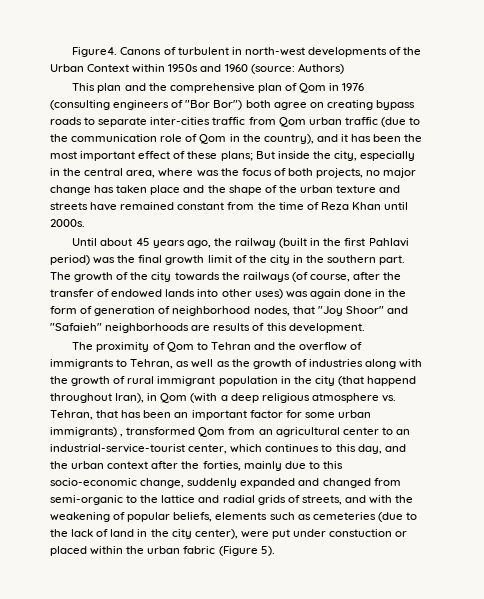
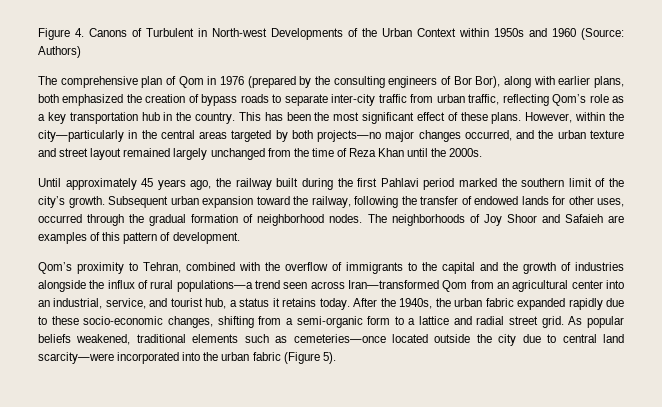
- Figure4. Canons of turbulent in north-west developments of the Urban Context within 1950s and 1960 (source: Authors)
+ Figure 4. Canons of Turbulent in North-west Developments of the Urban Context within 1950s and 1960 (Source: Authors)
- This plan and the comprehensive plan of Qom in 1976 (consulting engineers of "Bor Bor") both agree on creating bypass roads to separate inter-cities traffic from Qom urban traffic (due to the communication role of Qom in the country), and it has been the most important effect of these plans; But inside the city, especially in the central area, where was the focus of both projects, no major change has taken place and the shape of the urban texture and streets have remained constant from the time of Reza Khan until 2000s.
+ The comprehensive plan of Qom in 1976 (prepared by the consulting engineers of Bor Bor), along with earlier plans, both emphasized the creation of bypass roads to separate inter-city traffic from urban traffic, reflecting Qom’s role as a key transportation hub in the country. This has been the most significant effect of these plans. However, within the city—particularly in the central areas targeted by both projects—no major changes occurred, and the urban texture and street layout remained largely unchanged from the time of Reza Khan until the 2000s.
- Until about 45 years ago, the railway (built in the first Pahlavi period) was the final growth limit of the city in the southern part. The growth of the city towards the railways (of course, after the transfer of endowed lands into other uses) was again done in the form of generation of neighborhood nodes, that "Joy Shoor" and "Safaieh" neighborhoods are results of this development.
- The proximity of Qom to Tehran and the overflow of immigrants to Tehran, as well as the growth of industries along with the growth of rural immigrant population in the city (that happend throughout Iran), in Qom (with a deep religious atmosphere vs. Tehran, that has been an important factor for some urban immigrants) , transformed Qom from an agricultural center to an industrial-service-tourist center, which continues to this day, and the urban context after the forties, mainly due to this socio-economic change, suddenly expanded and changed from semi-organic to the lattice and radial grids of streets, and with the weakening of popular beliefs, elements such as cemeteries (due to the lack of land in the city center), were put under constuction or placed within the urban fabric (Figure 5).
+ Until approximately 45 years ago, the railway built during the first Pahlavi period marked the southern limit of the city’s growth. Subsequent urban expansion toward the railway, following the transfer of endowed lands for other uses, occurred through the gradual formation of neighborhood nodes. The neighborhoods of Joy Shoor and Safaieh are examples of this pattern of development.
+ Qom’s proximity to Tehran, combined with the overflow of immigrants to the capital and the growth of industries alongside the influx of rural populations—a trend seen across Iran—transformed Qom from an agricultural center into an industrial, service, and tourist hub, a status it retains today. After the 1940s, the urban fabric expanded rapidly due to these socio-economic changes, shifting from a semi-organic form to a lattice and radial street grid. As popular beliefs weakened, traditional elements such as cemeteries—once located outside the city due to central land scarcity—were incorporated into the urban fabric (Figure 5).

